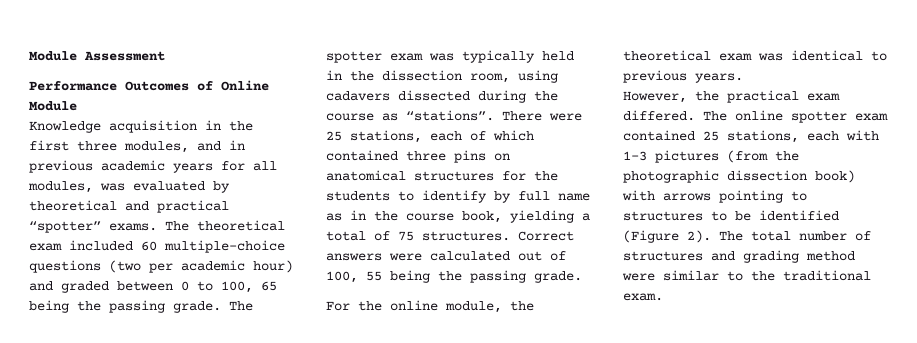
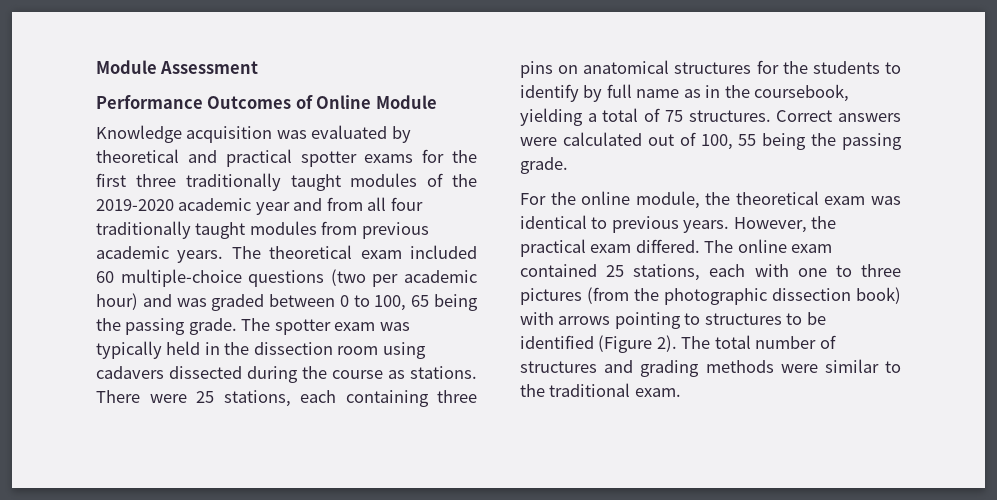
- Knowledge acquisition in the first three modules, and in previous academic years for all modules, was evaluated by theoretical and practical “spotter” exams.
+ Knowledge acquisition was evaluated by theoretical and practical spotter exams for the first three traditionally taught modules of the 2019-2020 academic year and from all four traditionally taught modules from previous academic years.
- The theoretical exam included 60 multiple-choice questions (two per academic hour) and graded between 0 to 100, 65 being the passing grade.
+ The theoretical exam included 60 multiple-choice questions (two per academic hour) and was graded between 0 to 100, 65 being the passing grade.
- The spotter exam was typically held in the dissection room, using cadavers dissected during the course as “stations”.
+ The spotter exam was typically held in the dissection room using cadavers dissected during the course as stations.
- There were 25 stations, each of which contained three pins on anatomical structures for the students to identify by full name as in the course book, yielding a total of 75 structures.
+ There were 25 stations, each containing three pins on anatomical structures for the students to identify by full name as in the coursebook, yielding a total of 75 structures.
- For the online module, the theoretical exam was identical to previous years.
- However, the practical exam differed.
+ For the online module, the theoretical exam was identical to previous years. However, the practical exam differed.
- The online spotter exam contained 25 stations, each with 1-3 pictures (from the photographic dissection book) with arrows pointing to structures to be identified (Figure 2).
+ The online exam contained 25 stations, each with one to three pictures (from the photographic dissection book) with arrows pointing to structures to be identified (Figure 2).
- The total number of structures and grading method were similar to the traditional exam.
+ The total number of structures and grading methods were similar to the traditional exam.

